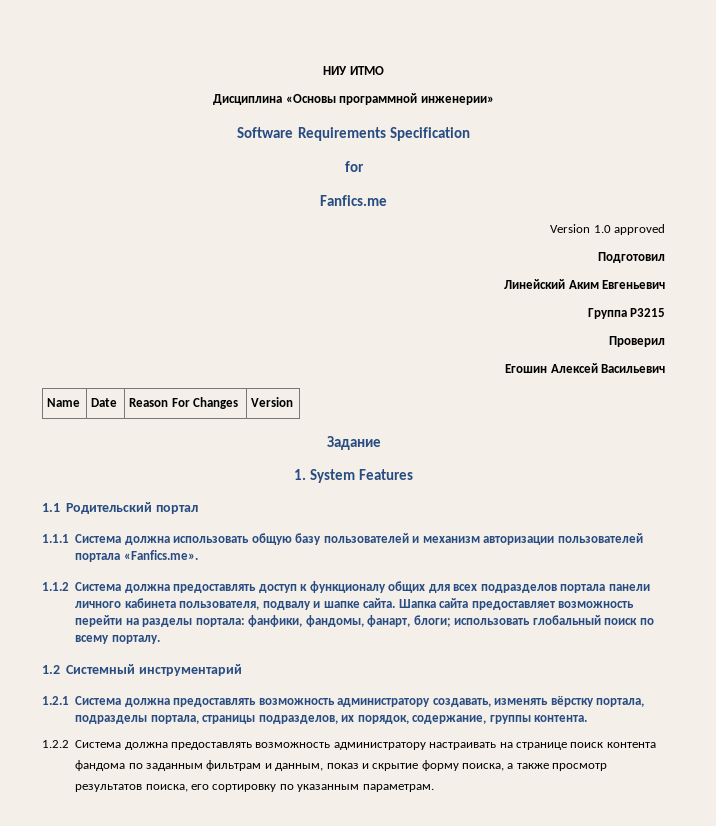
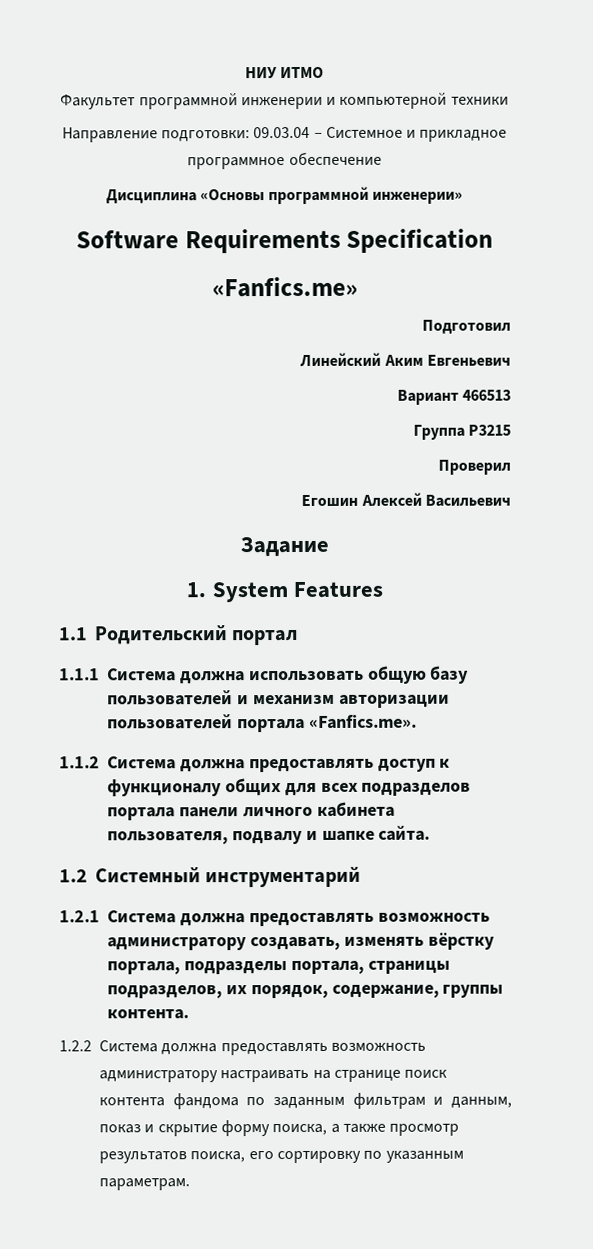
+ Факультет программной инженерии и компьютерной техники
+ Направление подготовки: 09.03.04 – Системное и прикладное программное обеспечение
- for
- Fanfics.me
- Version 1.0 approved
+ «Fanfics.me»
+ Вариант 466513
- Name | Date | Reason For Changes | Version
- Шапка сайта предоставляет возможность перейти на разделы портала: фанфики, фандомы, фанарт, блоги; использовать глобальный поиск по всему порталу.

